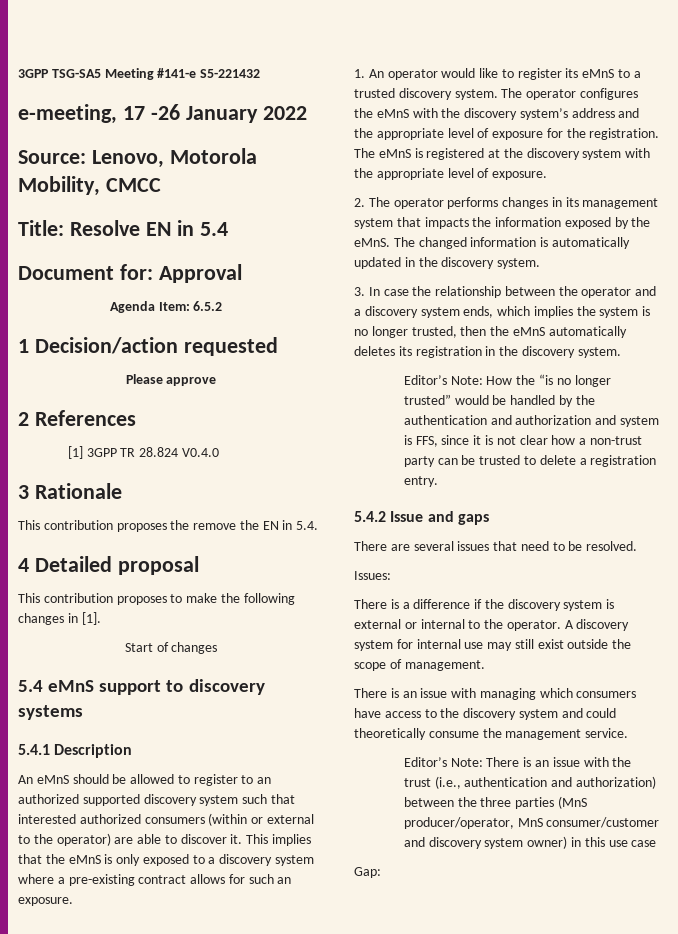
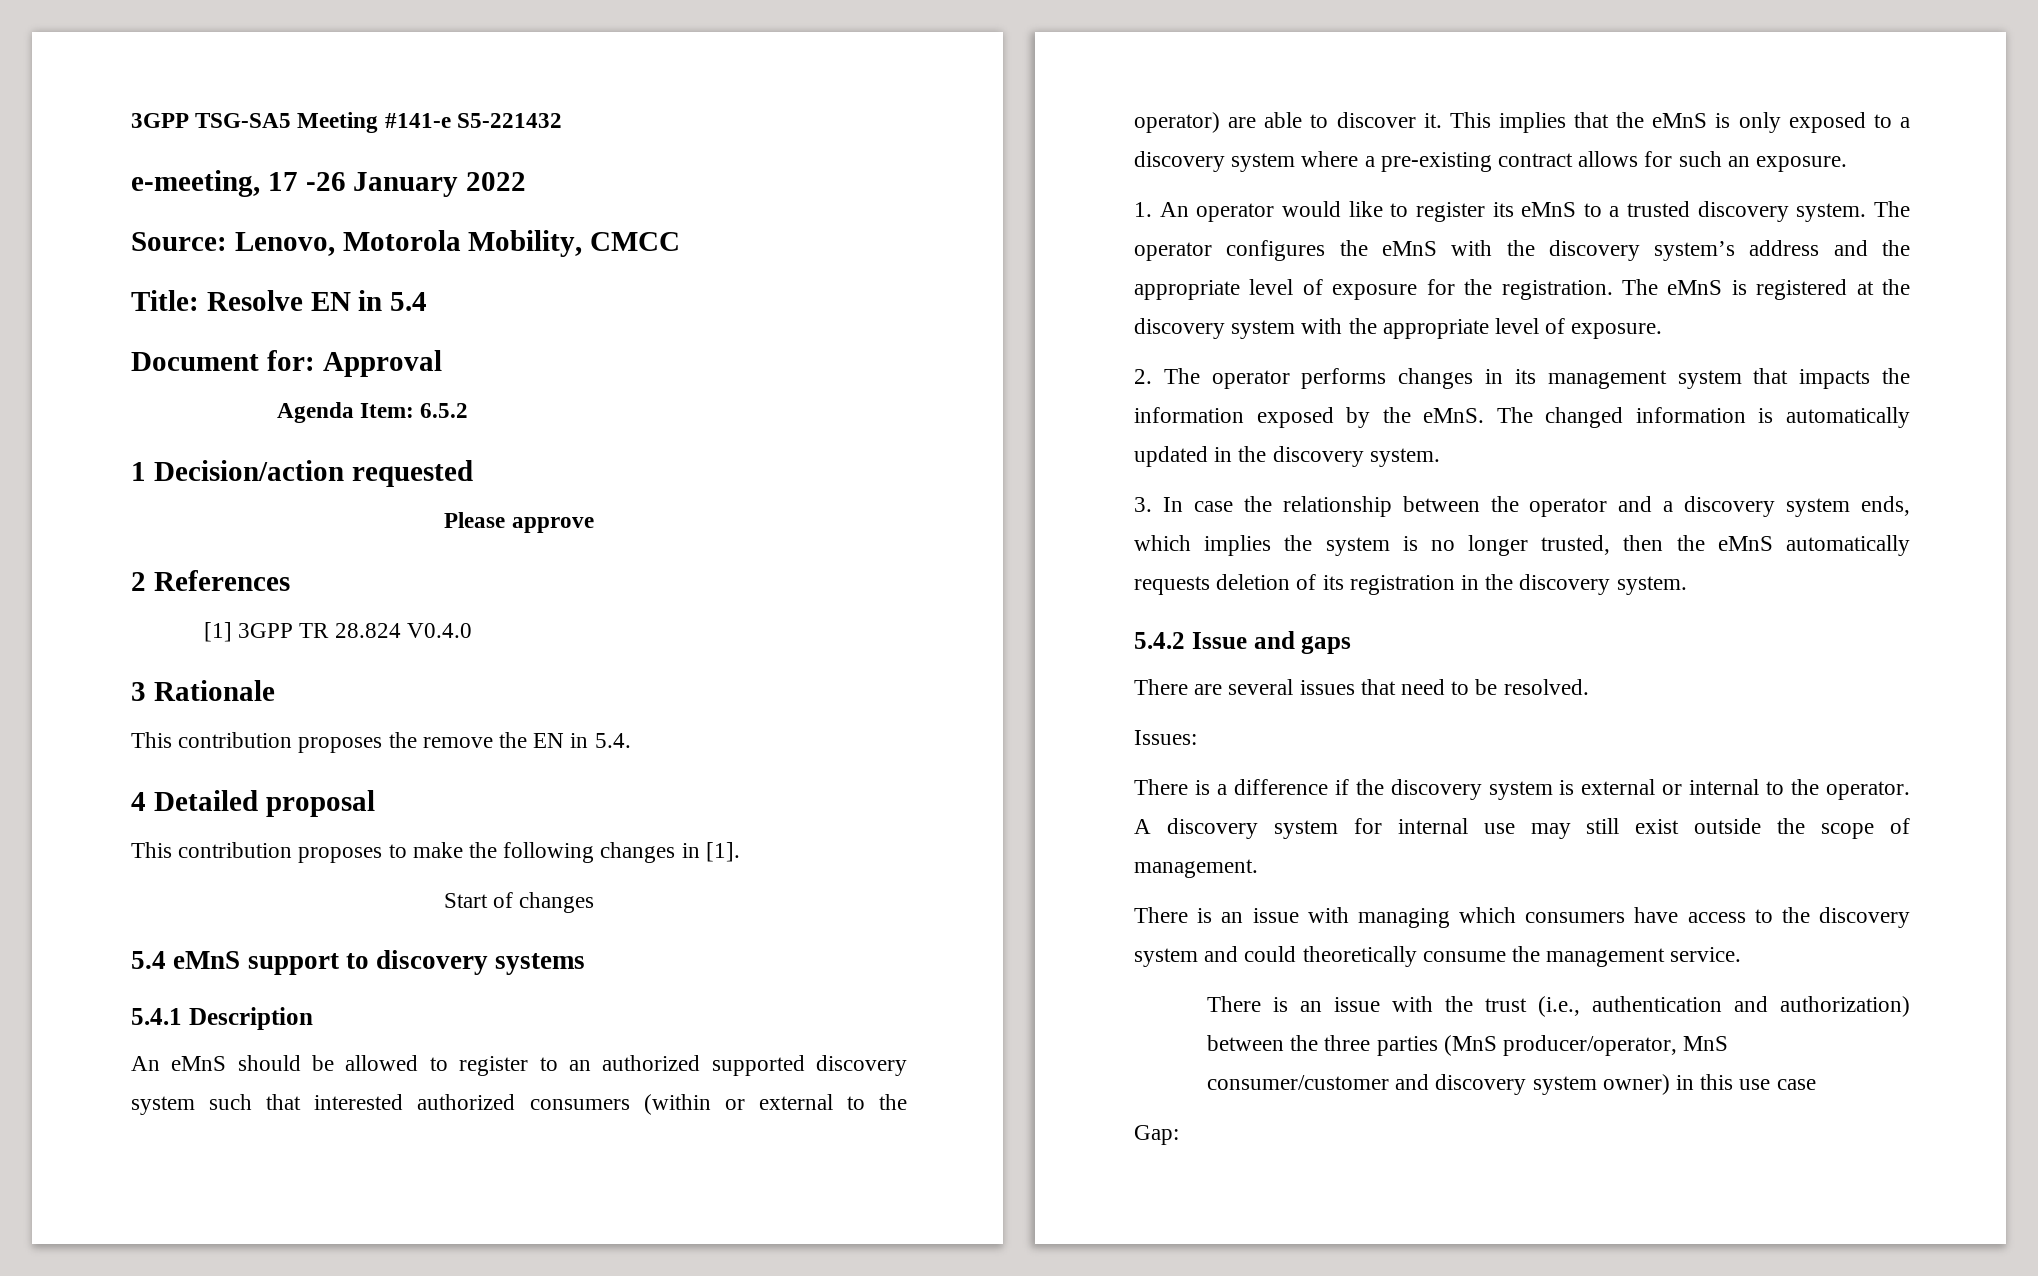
- 3. In case the relationship between the operator and a discovery system ends, which implies the system is no longer trusted, then the eMnS automatically deletes its registration in the discovery system.
+ 3. In case the relationship between the operator and a discovery system ends, which implies the system is no longer trusted, then the eMnS automatically requests deletion of its registration in the discovery system.
- Editor’s Note: How the “is no longer trusted” would be handled by the authentication and authorization and system is FFS, since it is not clear how a non-trust party can be trusted to delete a registration entry.
- Editor’s Note: There is an issue with the trust (i.e., authentication and authorization) between the three parties (MnS producer/operator, MnS consumer/customer and discovery system owner) in this use case
+ There is an issue with the trust (i.e., authentication and authorization) between the three parties (MnS producer/operator, MnS consumer/customer and discovery system owner) in this use case

